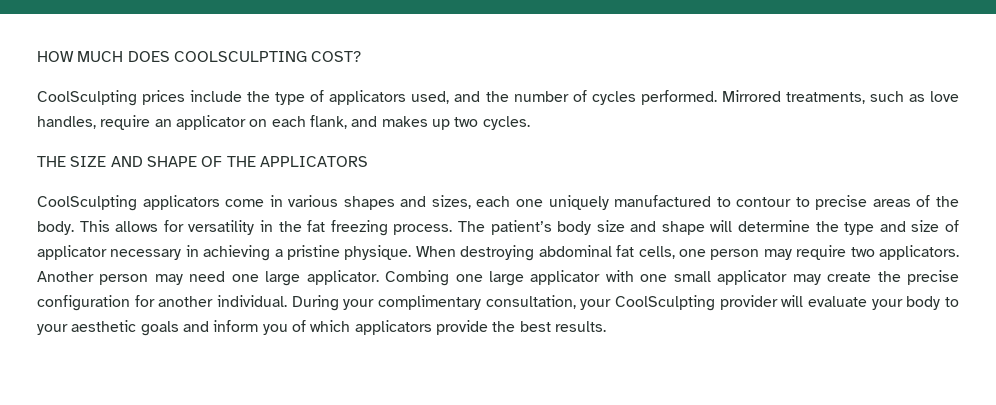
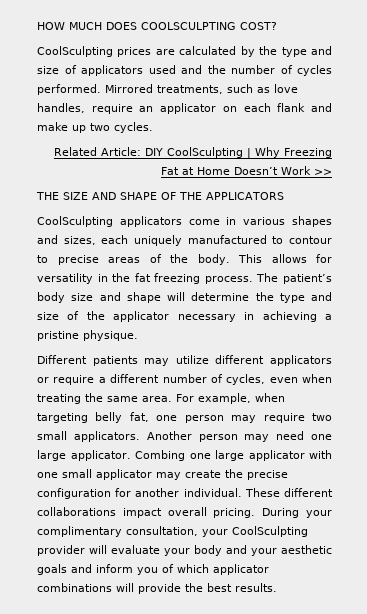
- CoolSculpting prices include the type of applicators used, and the number of cycles performed.
+ CoolSculpting prices are calculated by the type and size of applicators used and the number of cycles performed.
- Mirrored treatments, such as love handles, require an applicator on each flank, and makes up two cycles.
+ Mirrored treatments, such as love handles, require an applicator on each flank and make up two cycles.
+ Related Article: DIY CoolSculpting | Why Freezing Fat at Home Doesn’t Work >>
- CoolSculpting applicators come in various shapes and sizes, each one uniquely manufactured to contour to precise areas of the body.
+ CoolSculpting applicators come in various shapes and sizes, each uniquely manufactured to contour to precise areas of the body.
- The patient’s body size and shape will determine the type and size of applicator necessary in achieving a pristine physique. When destroying abdominal fat cells, one person may require two applicators.
+ The patient’s body size and shape will determine the type and size of the applicator necessary in achieving a pristine physique.
+ Different patients may utilize different applicators or require a different number of cycles, even when treating the same area. For example, when targeting belly fat, one person may require two small applicators.
+ These different collaborations impact overall pricing.
- During your complimentary consultation, your CoolSculpting provider will evaluate your body to your aesthetic goals and inform you of which applicators provide the best results.
+ During your complimentary consultation, your CoolSculpting provider will evaluate your body and your aesthetic goals and inform you of which applicator combinations will provide the best results.

